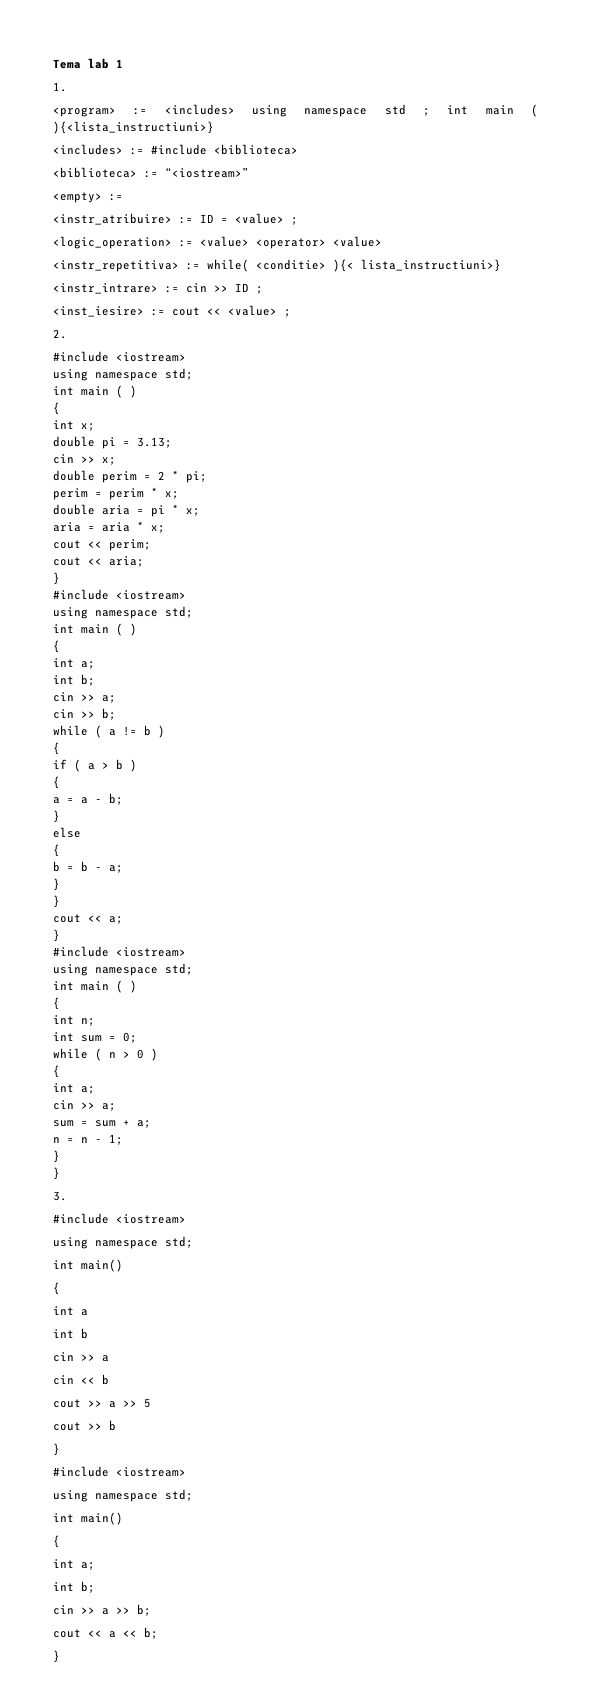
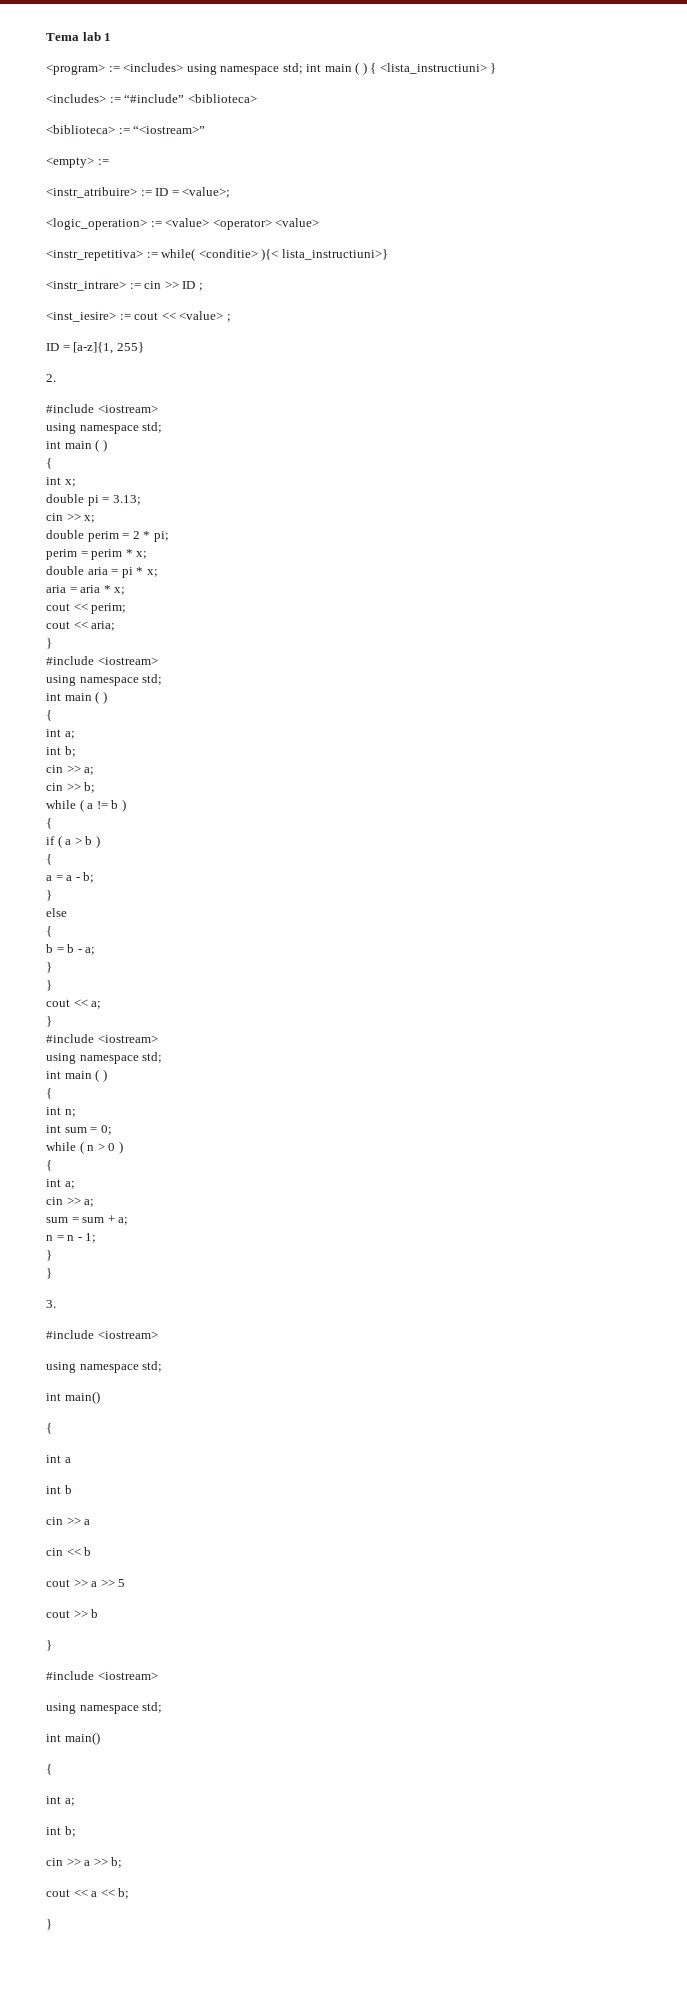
- 1.
- <program> := <includes> using namespace std ; int main ( ){<lista_instructiuni>}
+ <program> := <includes> using namespace std; int main ( ) { <lista_instructiuni> }
- <includes> := #include <biblioteca>
+ <includes> := “#include” <biblioteca>
- <instr_atribuire> := ID = <value> ;
+ <instr_atribuire> := ID = <value>;
+ ID = [a-z]{1, 255}

